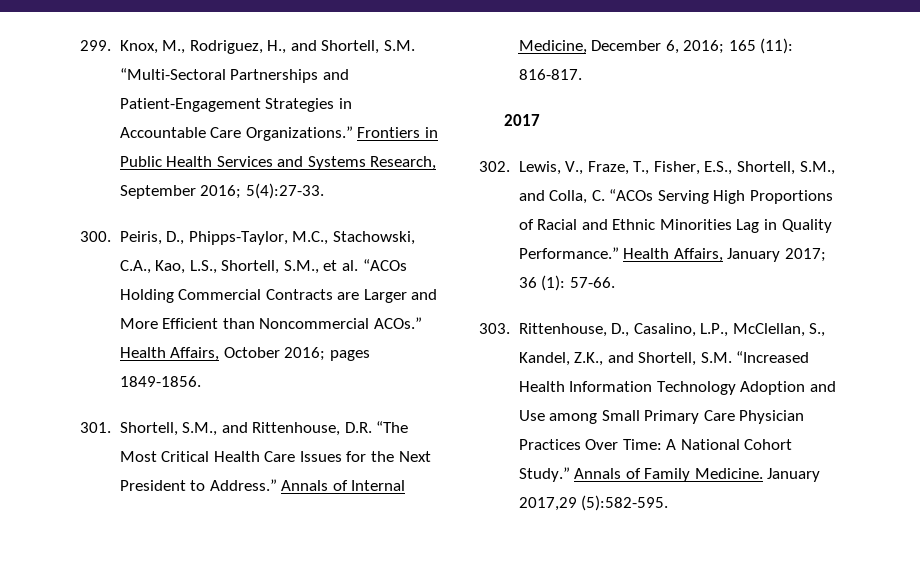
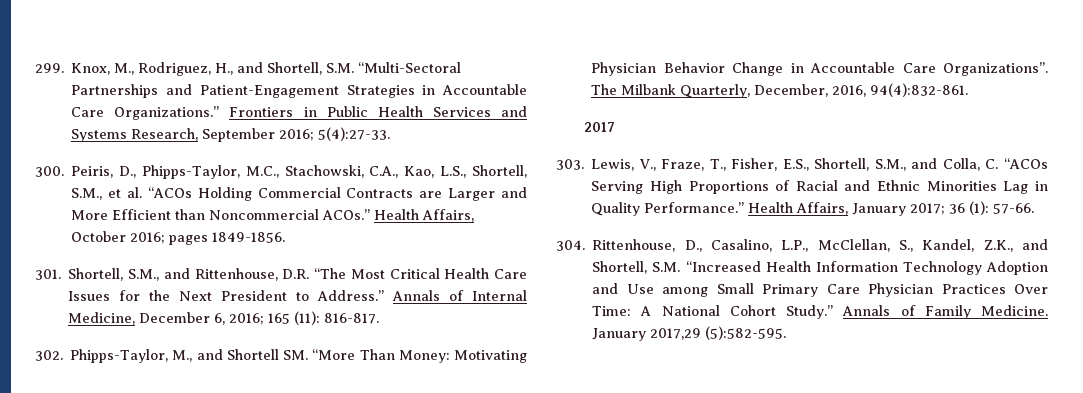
+ 302. Phipps-Taylor, M., and Shortell SM. “More Than Money: Motivating Physician Behavior Change in Accountable Care Organizations”. The Milbank Quarterly, December, 2016, 94(4):832-861.
- 302. Lewis, V., Fraze, T., Fisher, E.S., Shortell, S.M., and Colla, C. “ACOs Serving High Proportions of Racial and Ethnic Minorities Lag in Quality Performance.”
+ 303. Lewis, V., Fraze, T., Fisher, E.S., Shortell, S.M., and Colla, C. “ACOs Serving High Proportions of Racial and Ethnic Minorities Lag in Quality Performance.”
- 303. Rittenhouse, D., Casalino, L.P., McClellan, S., Kandel, Z.K., and Shortell, S.M. “Increased Health Information Technology Adoption and Use among Small Primary Care Physician Practices Over Time: A National Cohort Study.”
+ 304. Rittenhouse, D., Casalino, L.P., McClellan, S., Kandel, Z.K., and Shortell, S.M. “Increased Health Information Technology Adoption and Use among Small Primary Care Physician Practices Over Time: A National Cohort Study.”

